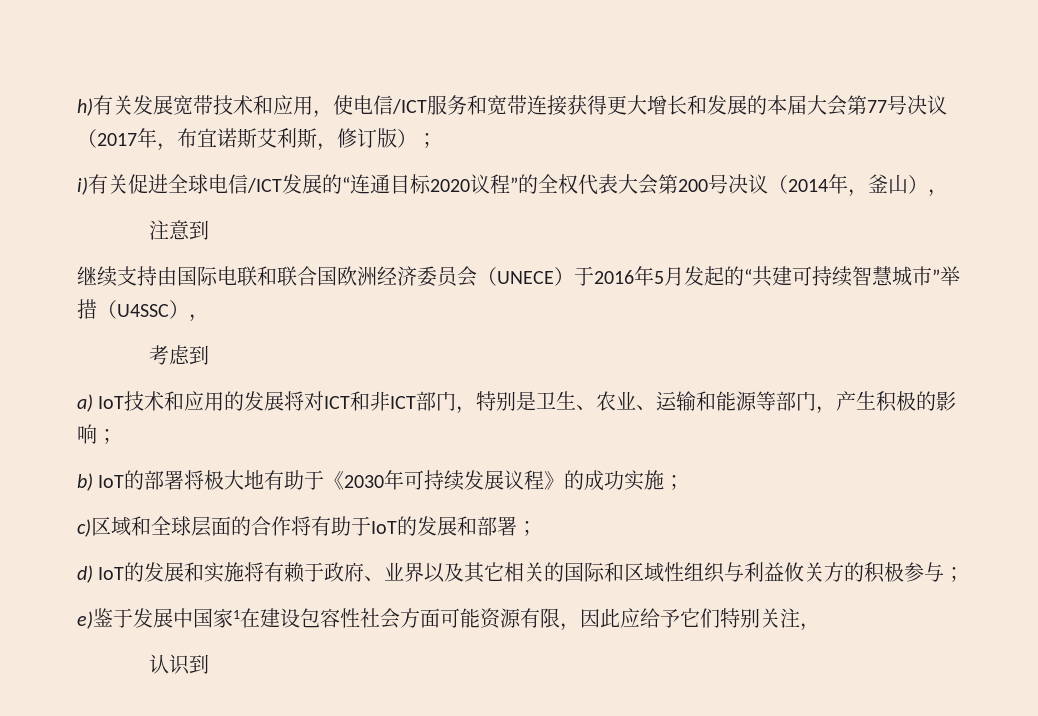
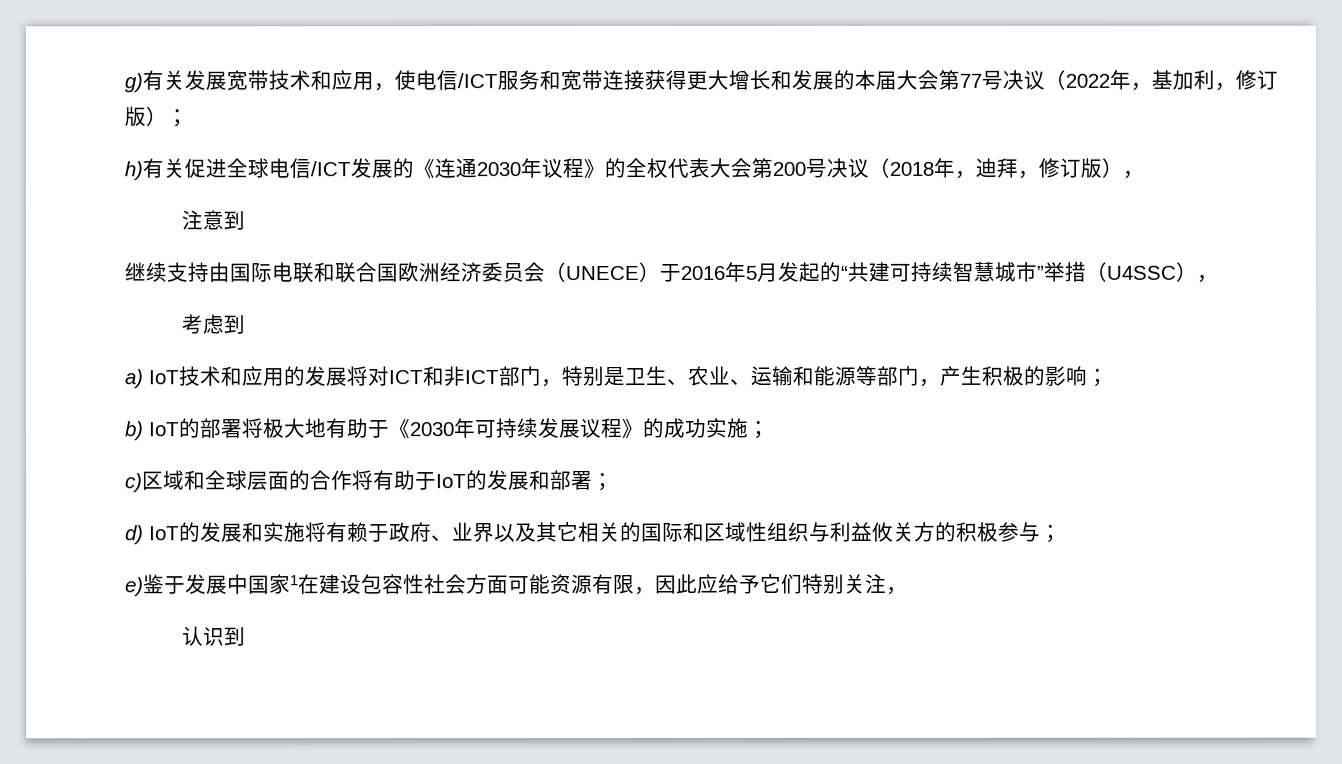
- h)有关发展宽带技术和应用，使电信/ICT服务和宽带连接获得更大增长和发展的本届大会第77号决议（2017年，布宜诺斯艾利斯，修订版）；
+ g)有关发展宽带技术和应用，使电信/ICT服务和宽带连接获得更大增长和发展的本届大会第77号决议（2022年，基加利，修订版）；
- i)有关促进全球电信/ICT发展的“连通目标2020议程”的全权代表大会第200号决议（2014年，釜山），
+ h)有关促进全球电信/ICT发展的《连通2030年议程》的全权代表大会第200号决议（2018年，迪拜，修订版），

